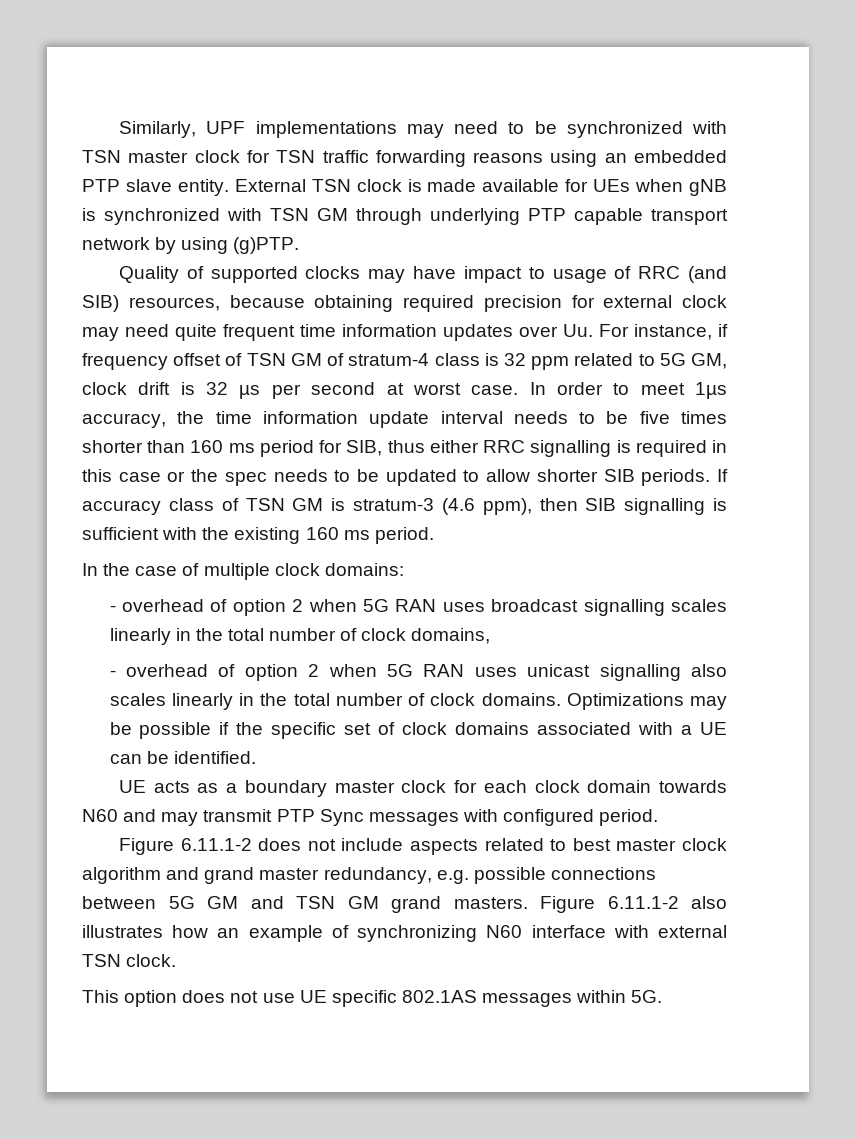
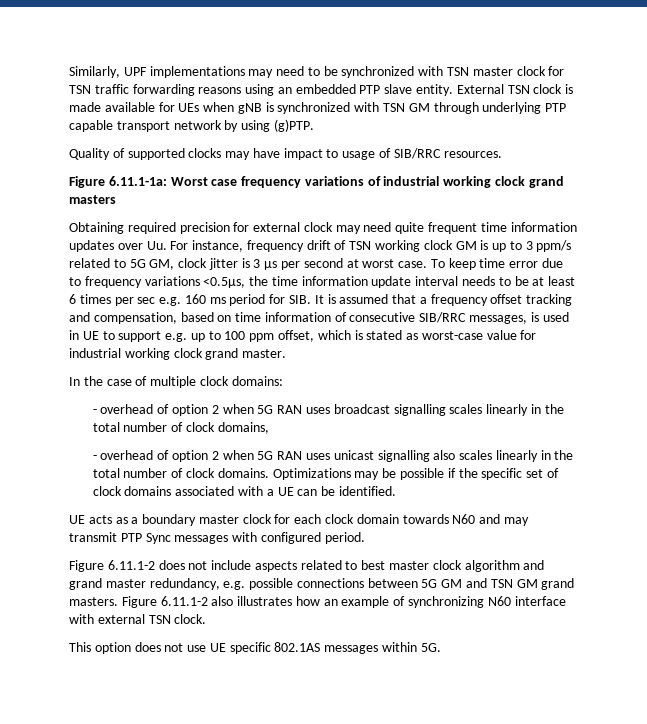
- Quality of supported clocks may have impact to usage of RRC (and SIB) resources, because obtaining required precision for external clock may need quite frequent time information updates over Uu. For instance, if frequency offset of TSN GM of stratum-4 class is 32 ppm related to 5G GM, clock drift is 32 µs per second at worst case.
+ Quality of supported clocks may have impact to usage of SIB/RRC resources.
+ Figure 6.11.1-1a: Worst case frequency variations of industrial working clock grand masters
+ Obtaining required precision for external clock may need quite frequent time information updates over Uu. For instance, frequency drift of TSN working clock GM is up to 3 ppm/s related to 5G GM, clock jitter is 3 µs per second at worst case.
- In order to meet 1µs accuracy, the time information update interval needs to be five times shorter than 160 ms period for SIB, thus either RRC signalling is required in this case or the spec needs to be updated to allow shorter SIB periods. If accuracy class of TSN GM is stratum-3 (4.6 ppm), then SIB signalling is sufficient with the existing 160 ms period.
+ To keep time error due to frequency variations <0.5µs, the time information update interval needs to be at least 6 times per sec e.g. 160 ms period for SIB. It is assumed that a frequency offset tracking and compensation, based on time information of consecutive SIB/RRC messages, is used in UE to support e.g. up to 100 ppm offset, which is stated as worst-case value for industrial working clock grand master.

